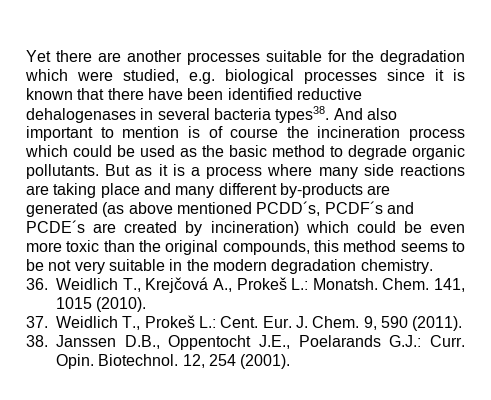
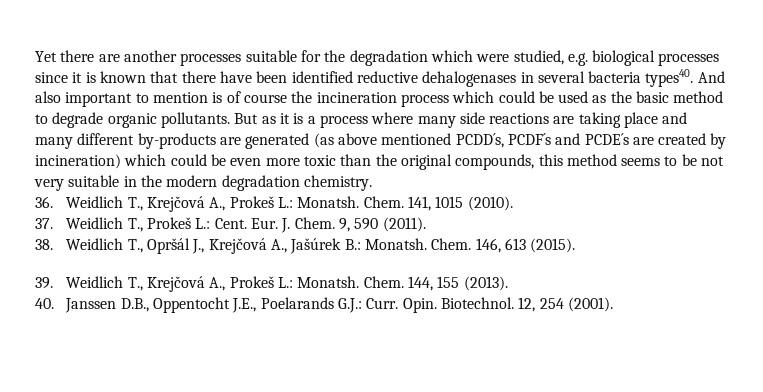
- Yet there are another processes suitable for the degradation which were studied, e.g. biological processes since it is known that there have been identified reductive dehalogenases in several bacteria types38.
+ Yet there are another processes suitable for the degradation which were studied, e.g. biological processes since it is known that there have been identified reductive dehalogenases in several bacteria types40.
- 38. Janssen D.B., Oppentocht J.E., Poelarands G.J.: Curr.
+ 38. Weidlich T., Opršál J., Krejčová A., Jašúrek B.: Monatsh. Chem. 146, 613 (2015).
+ 39. Weidlich T., Krejčová A., Prokeš L.: Monatsh. Chem. 144, 155 (2013).
+ 40. Janssen D.B., Oppentocht J.E., Poelarands G.J.: Curr.

